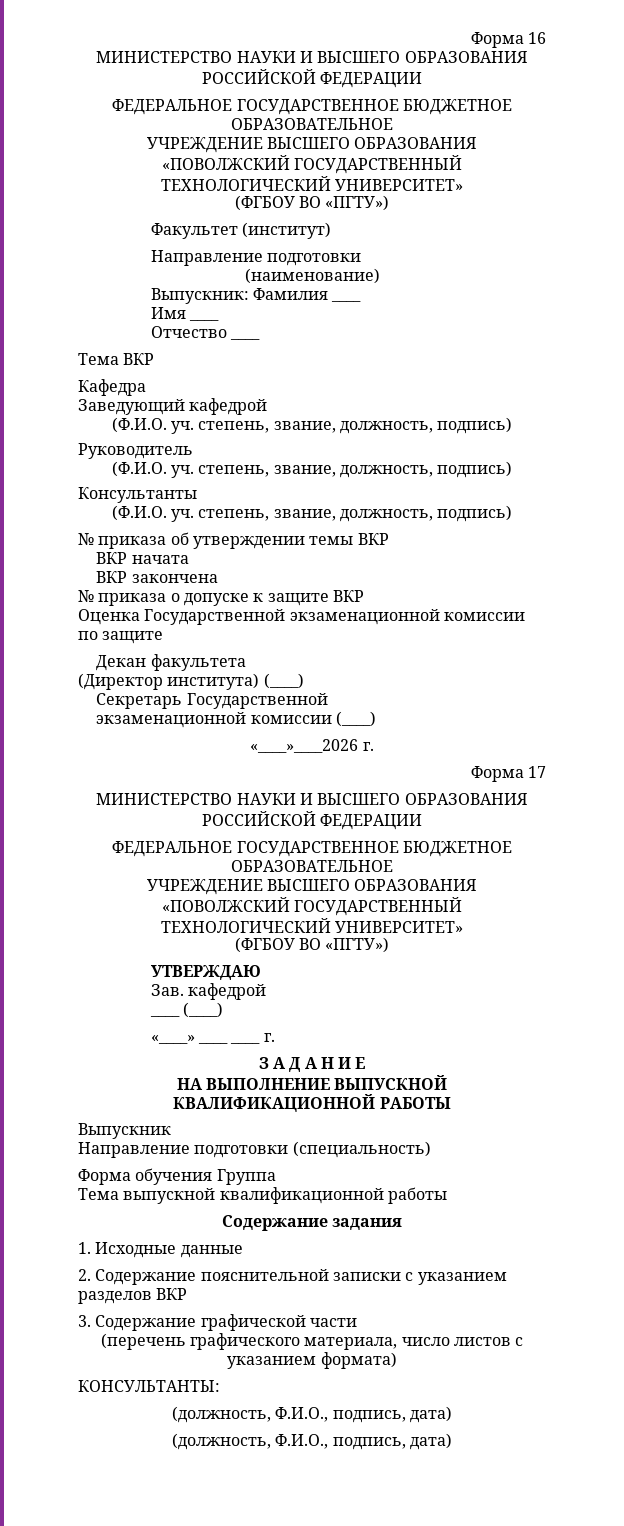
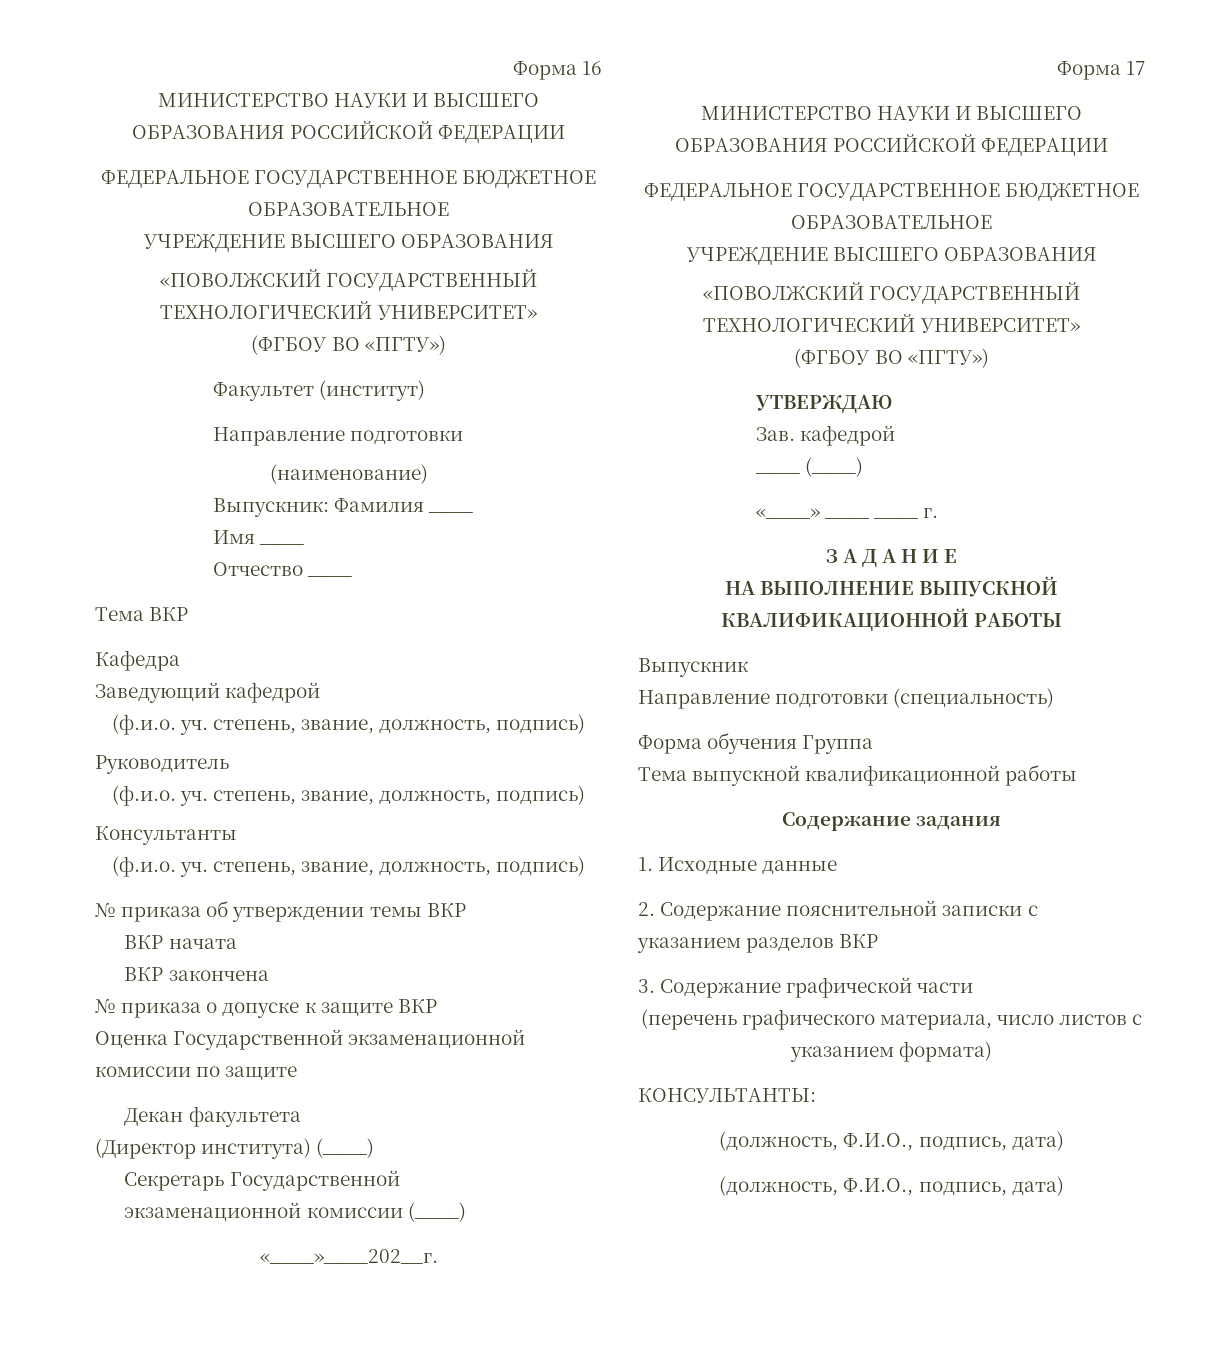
  Заведующий кафедрой
- (Ф.И.О. уч. степень, звание, должность, подпись)
+ (ф.и.о. уч. степень, звание, должность, подпись)
  Руководитель
- (Ф.И.О. уч. степень, звание, должность, подпись)
+ (ф.и.о. уч. степень, звание, должность, подпись)
  Консультанты
- (Ф.И.О. уч. степень, звание, должность, подпись)
+ (ф.и.о. уч. степень, звание, должность, подпись)
- «____»____2026 г.
+ «____»____202__г.

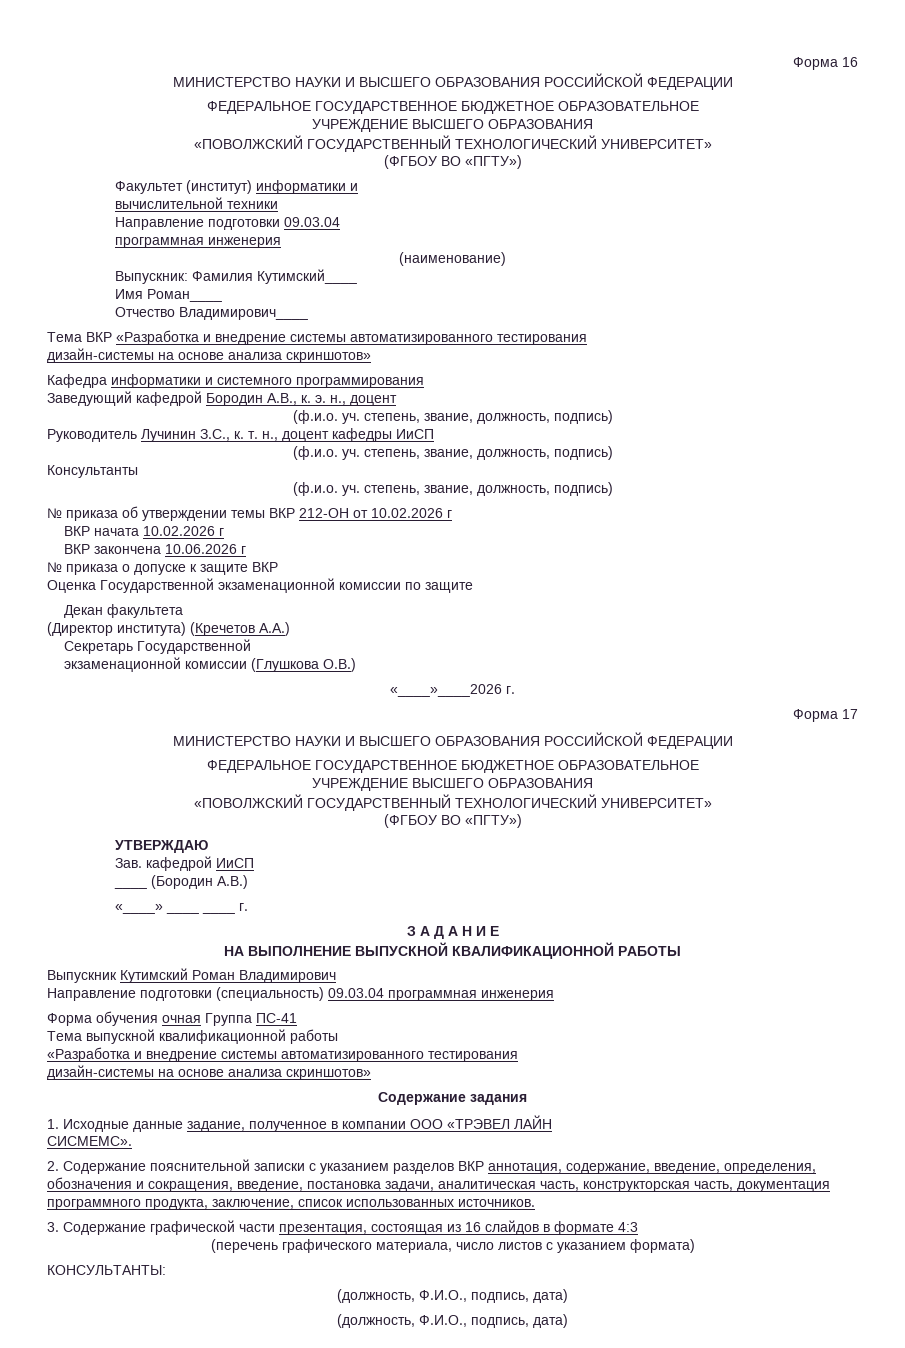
- Факультет (институт)
- Направление подготовки
+ Факультет (институт) информатики и
+ вычислительной техники
+ Направление подготовки 09.03.04
+ программная инженерия
- Выпускник: Фамилия ____
+ Выпускник: Фамилия Кутимский____
- Имя ____
+ Имя Роман____
- Отчество ____
+ Отчество Владимирович____
- Тема ВКР
- Кафедра
- Заведующий кафедрой
+ Тема ВКР «Разработка и внедрение системы автоматизированного тестирования
+ дизайн-системы на основе анализа скриншотов»
+ Кафедра информатики и системного программирования
+ Заведующий кафедрой Бородин А.В., к. э. н., доцент
- Руководитель
+ Руководитель Лучинин З.С., к. т. н., доцент кафедры ИиСП
- № приказа об утверждении темы ВКР
+ № приказа об утверждении темы ВКР 212-ОН от 10.02.2026 г
- ВКР начата
+ ВКР начата 10.02.2026 г
- ВКР закончена
+ ВКР закончена 10.06.2026 г
- (Директор института) (____)
+ (Директор института) (Кречетов А.А.)
- экзаменационной комиссии (____)
- «____»____202__г.
+ экзаменационной комиссии (Глушкова О.В.)
+ «____»____2026 г.
- Зав. кафедрой
- ____ (____)
+ Зав. кафедрой ИиСП
+ ____ (Бородин А.В.)
- Выпускник
+ Выпускник Кутимский Роман Владимирович
- Направление подготовки (специальность)
+ Направление подготовки (специальность) 09.03.04 программная инженерия
- Форма обучения Группа
+ Форма обучения очная Группа ПС-41
  Тема выпускной квалификационной работы
+ «Разработка и внедрение системы автоматизированного тестирования
+ дизайн-системы на основе анализа скриншотов»
- 1. Исходные данные
+ 1. Исходные данные задание, полученное в компании ООО «ТРЭВЕЛ ЛАЙН
+ СИСМЕМС».
- 2. Содержание пояснительной записки с указанием разделов ВКР
- 3. Содержание графической части
+ 2. Содержание пояснительной записки с указанием разделов ВКР аннотация, содержание, введение, определения, обозначения и сокращения, введение, постановка задачи, аналитическая часть, конструкторская часть, документация программного продукта, заключение, список использованных источников.
+ 3. Содержание графической части презентация, состоящая из 16 слайдов в формате 4:3

